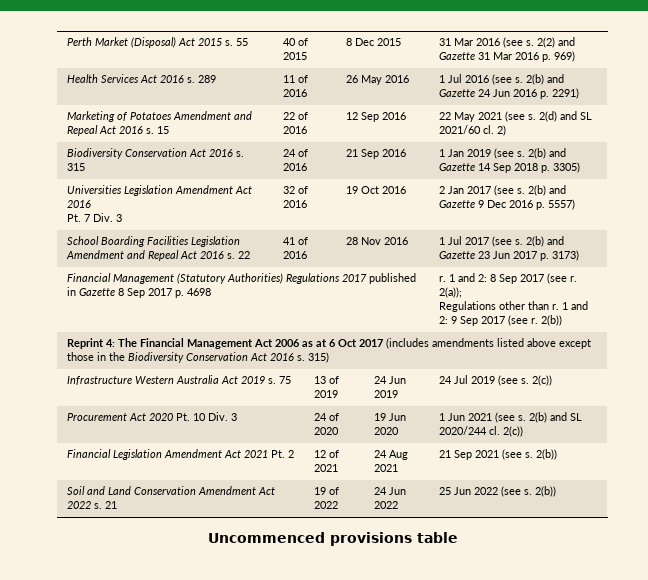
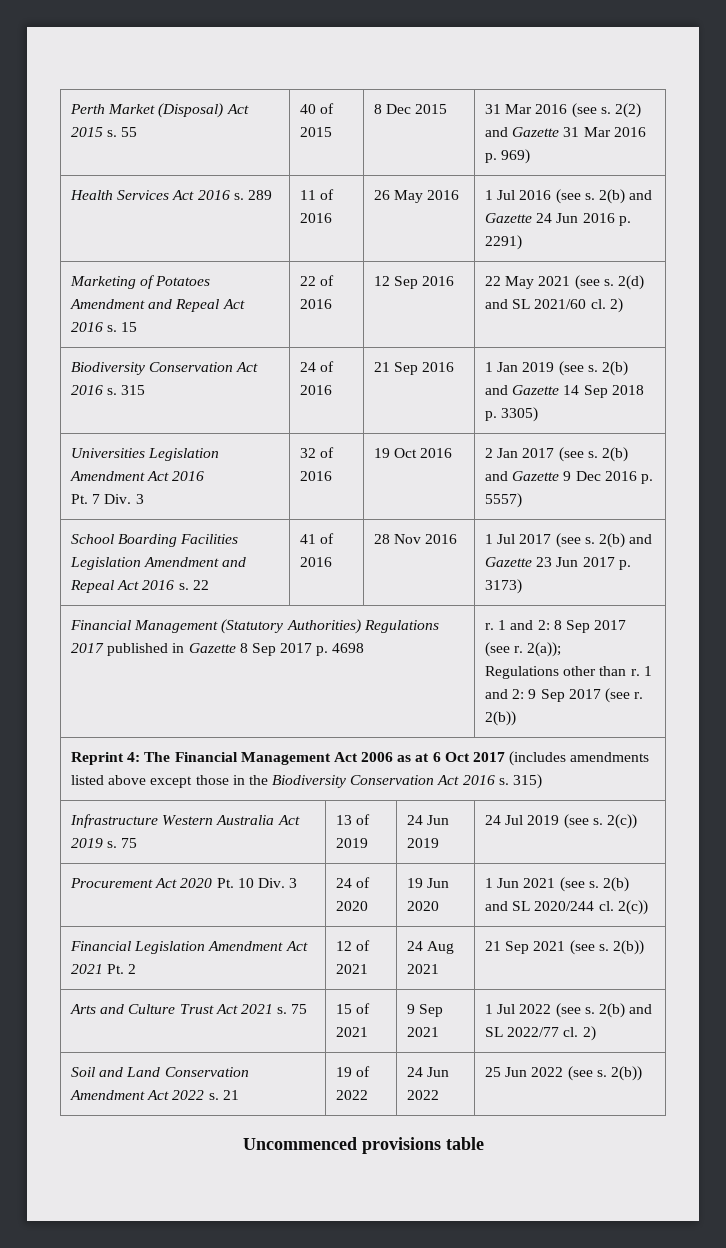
+ Arts and Culture Trust Act 2021 s. 75 | 15 of 2021 | 9 Sep 2021 | 1 Jul 2022 (see s. 2(b) and SL 2022/77 cl. 2)

